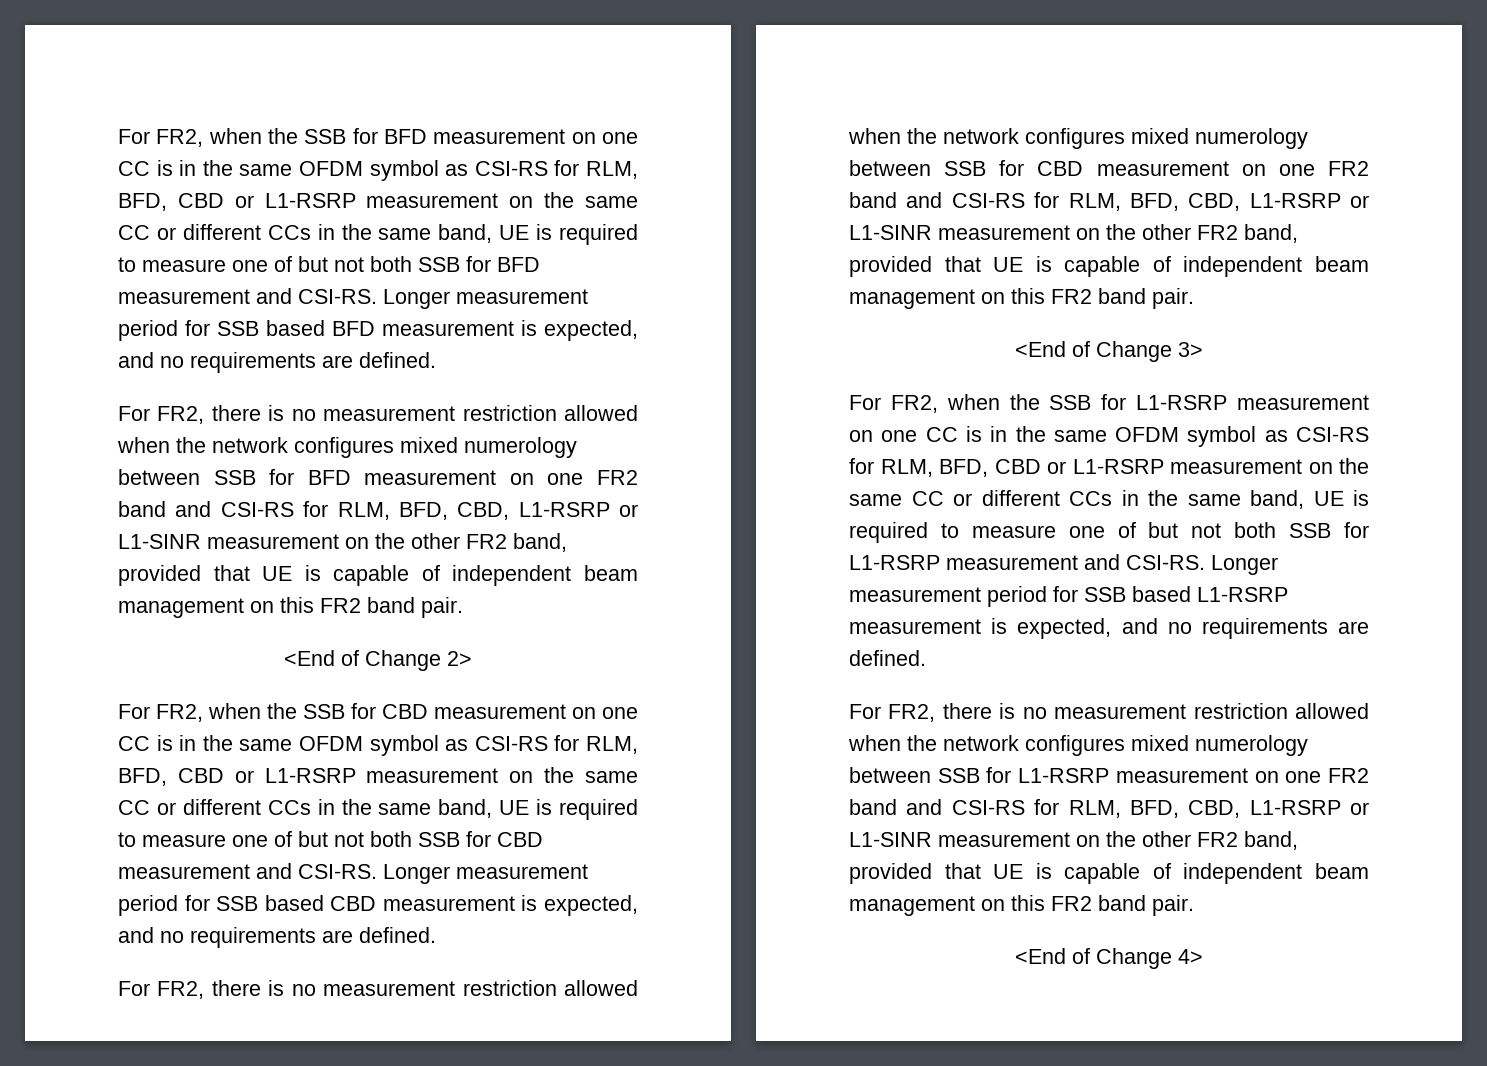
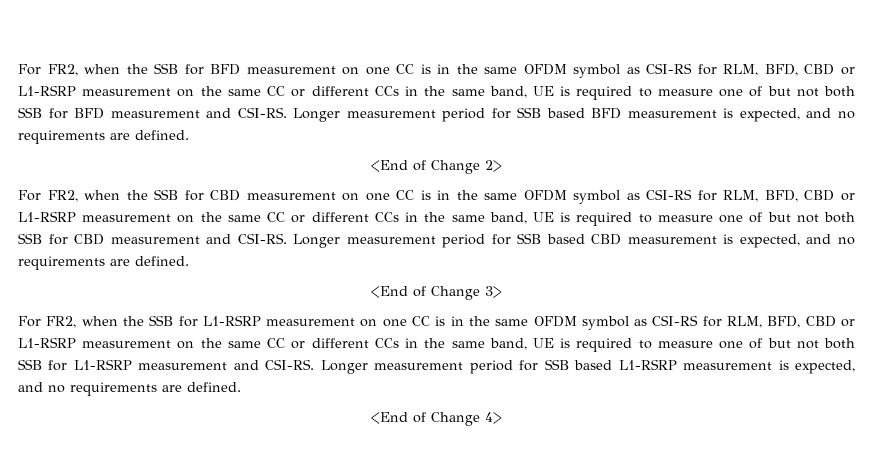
- For FR2, there is no measurement restriction allowed when the network configures mixed numerology between SSB for BFD measurement on one FR2 band and CSI-RS for RLM, BFD, CBD, L1-RSRP or L1-SINR measurement on the other FR2 band, provided that UE is capable of independent beam management on this FR2 band pair.
- For FR2, there is no measurement restriction allowed when the network configures mixed numerology between SSB for CBD measurement on one FR2 band and CSI-RS for RLM, BFD, CBD, L1-RSRP or L1-SINR measurement on the other FR2 band, provided that UE is capable of independent beam management on this FR2 band pair.
- For FR2, there is no measurement restriction allowed when the network configures mixed numerology between SSB for L1-RSRP measurement on one FR2 band and CSI-RS for RLM, BFD, CBD, L1-RSRP or L1-SINR measurement on the other FR2 band, provided that UE is capable of independent beam management on this FR2 band pair.

